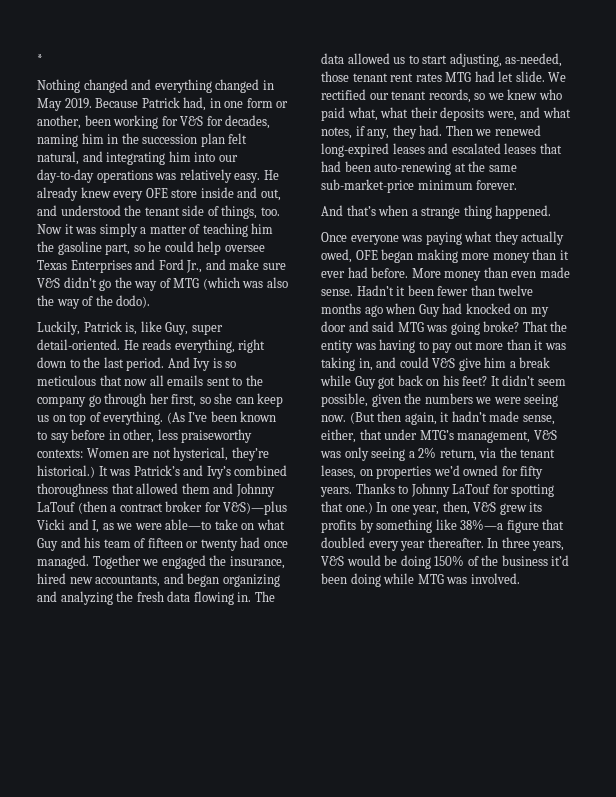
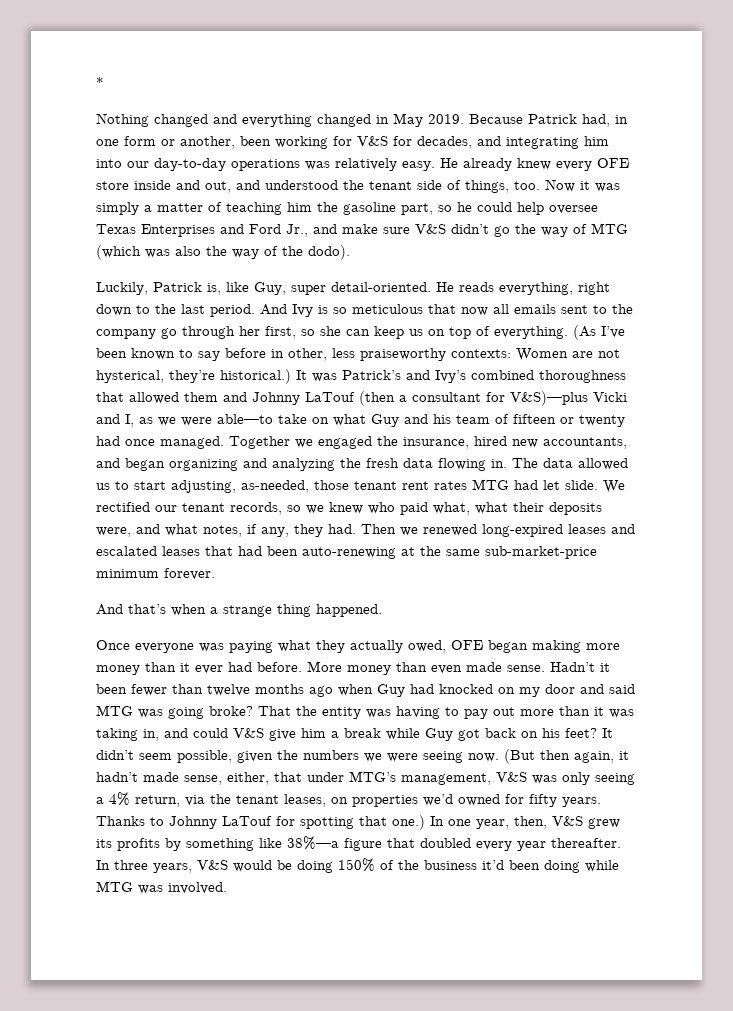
- Because Patrick had, in one form or another, been working for V&S for decades, naming him in the succession plan felt natural, and integrating him into our day-to-day operations was relatively easy.
+ Because Patrick had, in one form or another, been working for V&S for decades, and integrating him into our day-to-day operations was relatively easy.
- It was Patrick’s and Ivy’s combined thoroughness that allowed them and Johnny LaTouf (then a contract broker for V&S)—plus Vicki and I, as we were able—to take on what Guy and his team of fifteen or twenty had once managed.
+ It was Patrick’s and Ivy’s combined thoroughness that allowed them and Johnny LaTouf (then a consultant for V&S)—plus Vicki and I, as we were able—to take on what Guy and his team of fifteen or twenty had once managed.
- (But then again, it hadn’t made sense, either, that under MTG’s management, V&S was only seeing a 2% return, via the tenant leases, on properties we’d owned for fifty years.
+ (But then again, it hadn’t made sense, either, that under MTG’s management, V&S was only seeing a 4% return, via the tenant leases, on properties we’d owned for fifty years.

